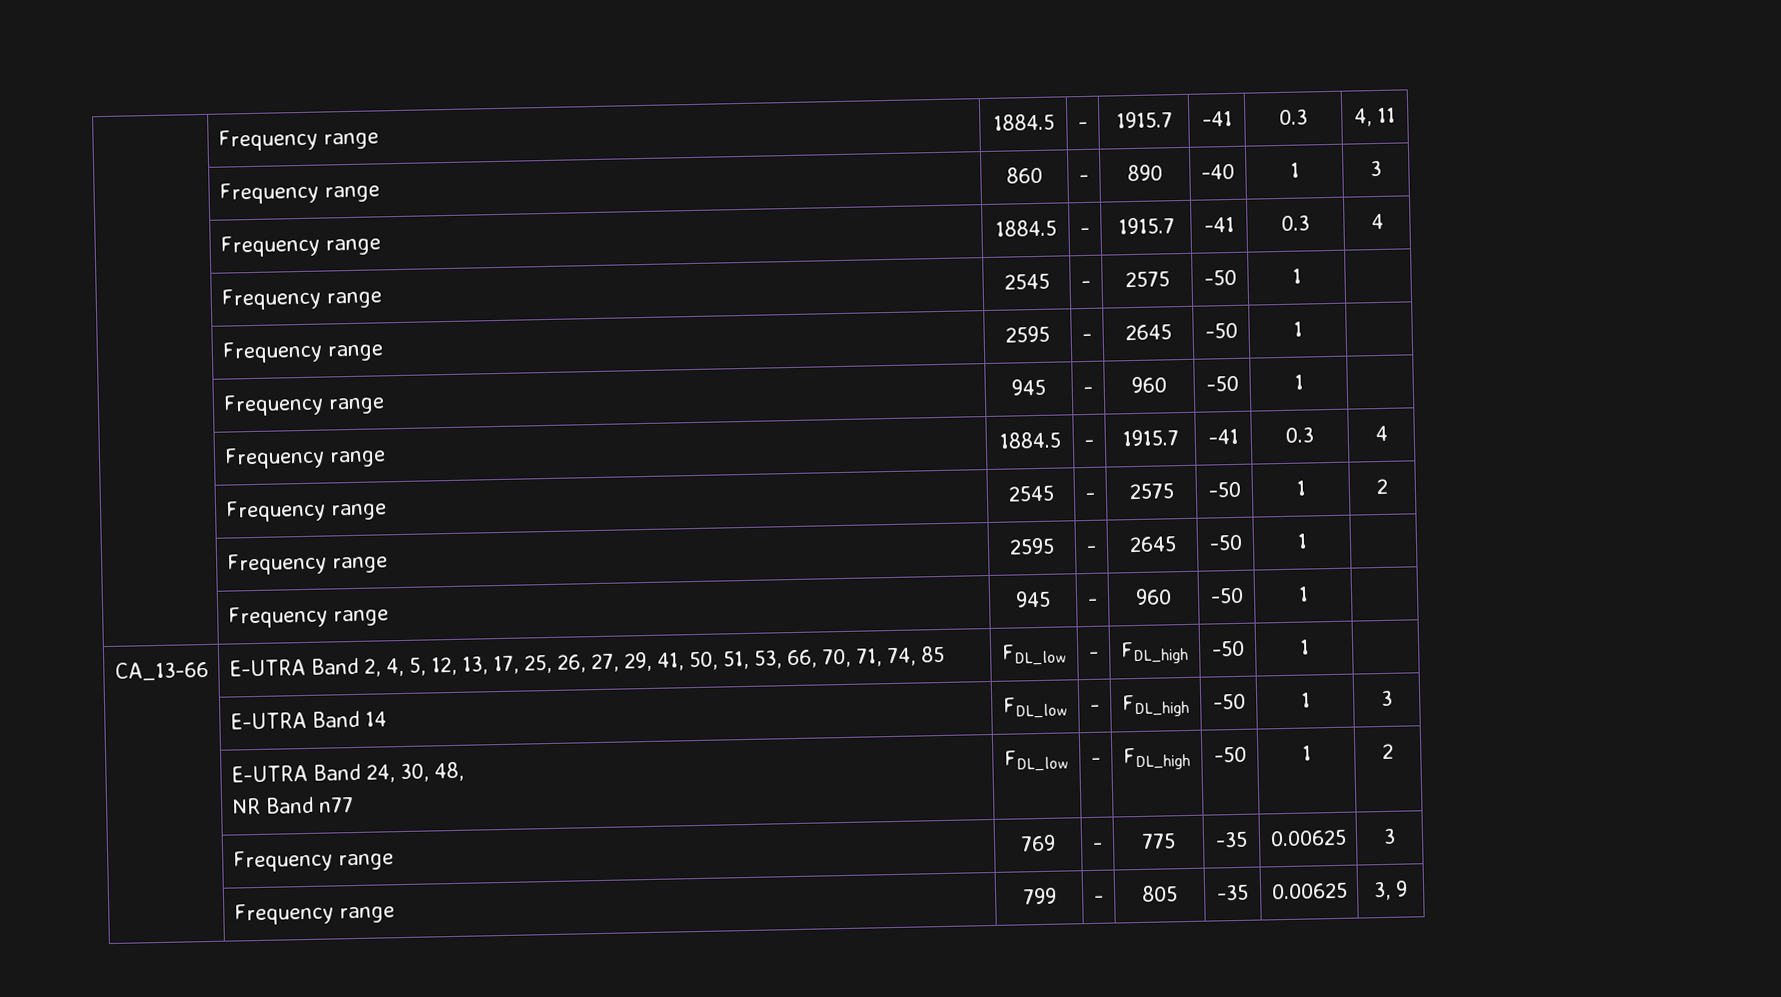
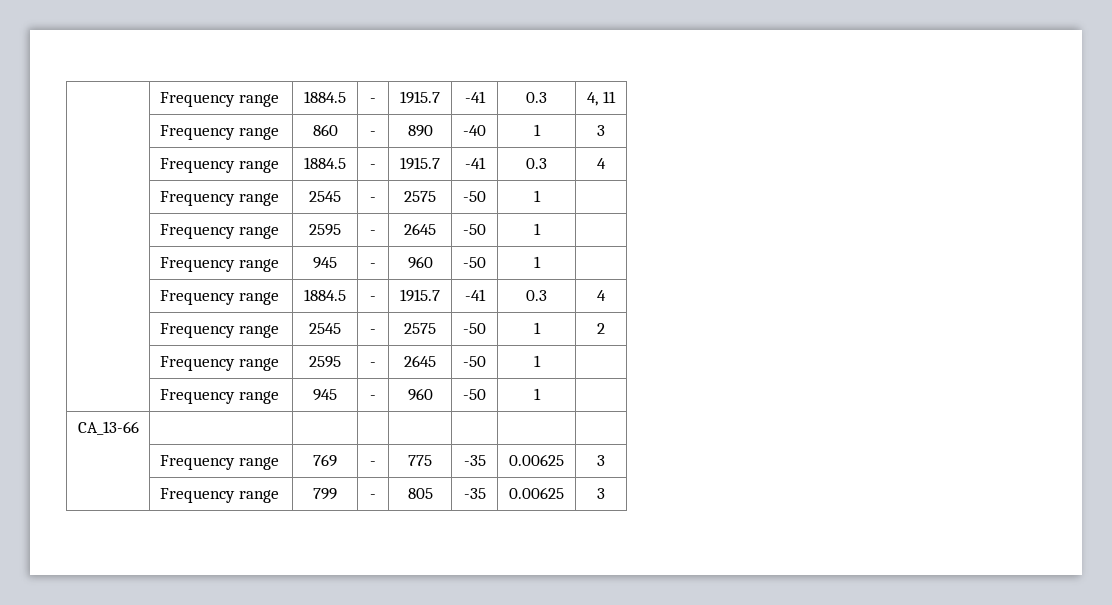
- CA_13-66 | E-UTRA Band 2, 4, 5, 12, 13, 17, 25, 26, 27, 29, 41, 50, 51, 53, 66, 70, 71, 74, 85 | FDL_low | - | FDL_high | -50 | 1 |
- | E-UTRA Band 14 | FDL_low | - | FDL_high | -50 | 1 | 3
- | E-UTRA Band 24, 30, 48,
- NR Band n77 | FDL_low | - | FDL_high | -50 | 1 | 2
+ CA_13-66 | | | | | | |
- | Frequency range | 799 | - | 805 | -35 | 0.00625 | 3, 9
+ | Frequency range | 799 | - | 805 | -35 | 0.00625 | 3

